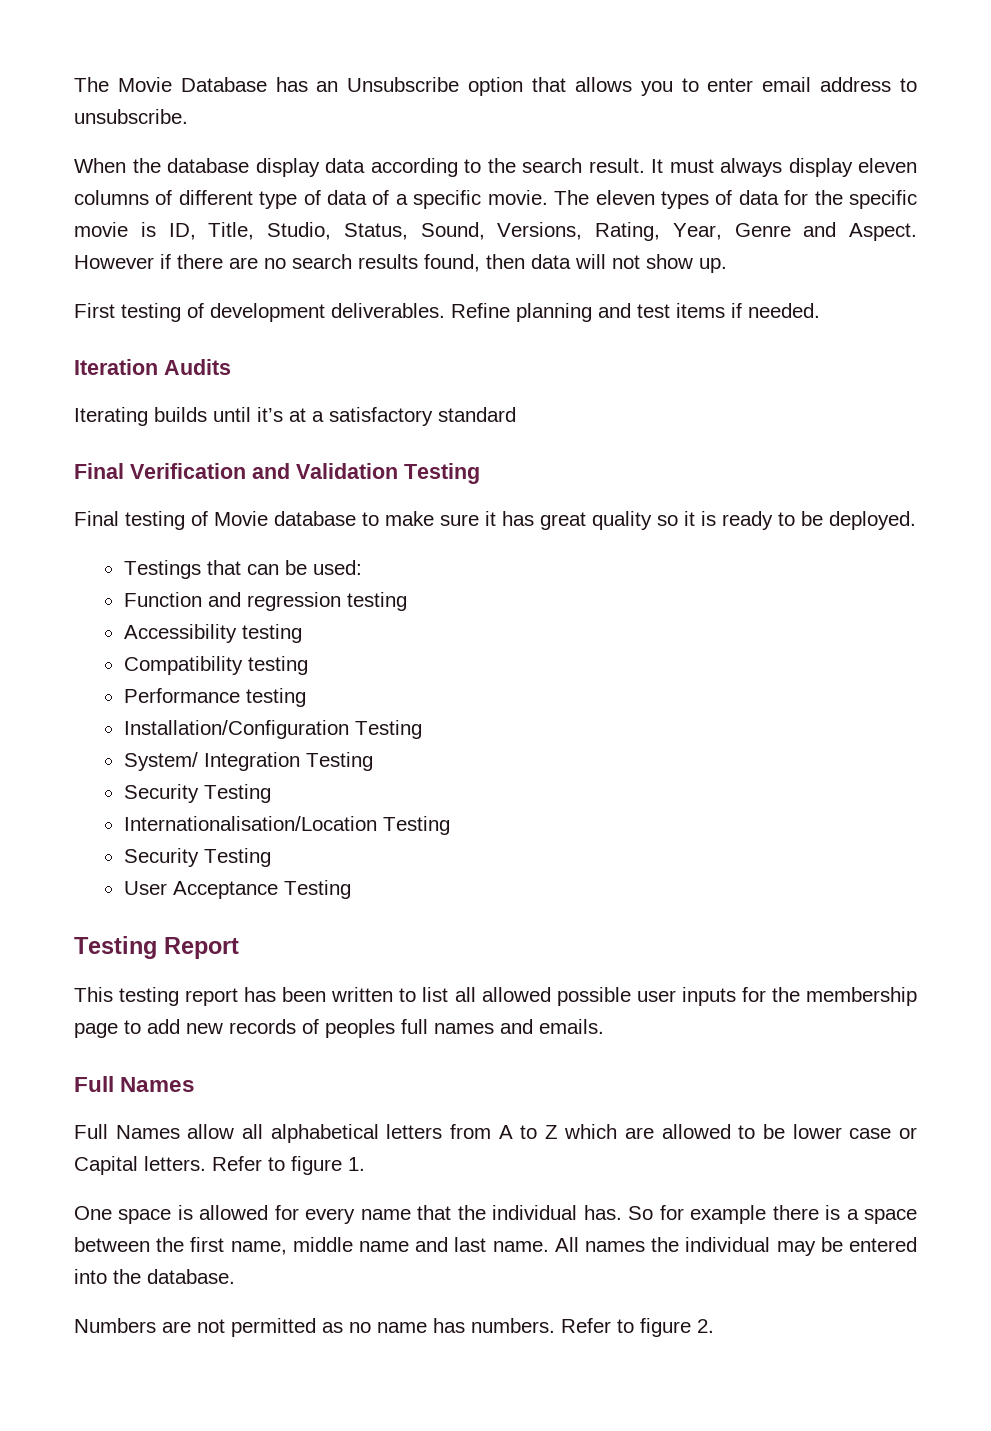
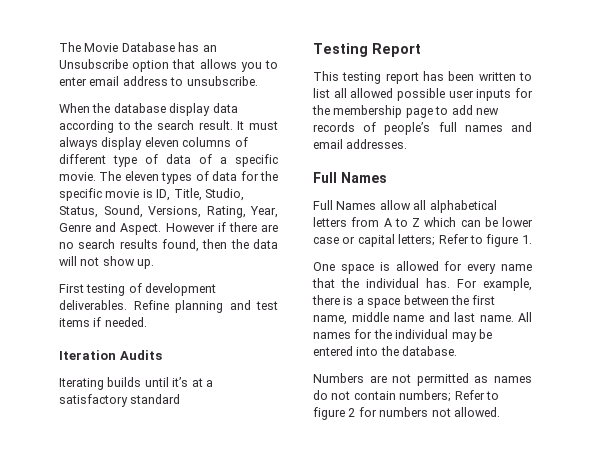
- However if there are no search results found, then data will not show up.
+ However if there are no search results found, then the data will not show up.
- Final Verification and Validation Testing
- Final testing of Movie database to make sure it has great quality so it is ready to be deployed.
- Testings that can be used:
- Function and regression testing
- Accessibility testing
- Compatibility testing
- Performance testing
- Installation/Configuration Testing
- System/ Integration Testing
- Security Testing
- Internationalisation/Location Testing
- Security Testing
- User Acceptance Testing
- This testing report has been written to list all allowed possible user inputs for the membership page to add new records of peoples full names and emails.
+ This testing report has been written to list all allowed possible user inputs for the membership page to add new records of people’s full names and email addresses.
- Full Names allow all alphabetical letters from A to Z which are allowed to be lower case or Capital letters. Refer to figure 1.
+ Full Names allow all alphabetical letters from A to Z which can be lower case or capital letters; Refer to figure 1.
- So for example there is a space between the first name, middle name and last name.
+ For example, there is a space between the first name, middle name and last name.
- All names the individual may be entered into the database.
+ All names for the individual may be entered into the database.
- Numbers are not permitted as no name has numbers. Refer to figure 2.
+ Numbers are not permitted as names do not contain numbers; Refer to figure 2 for numbers not allowed.

